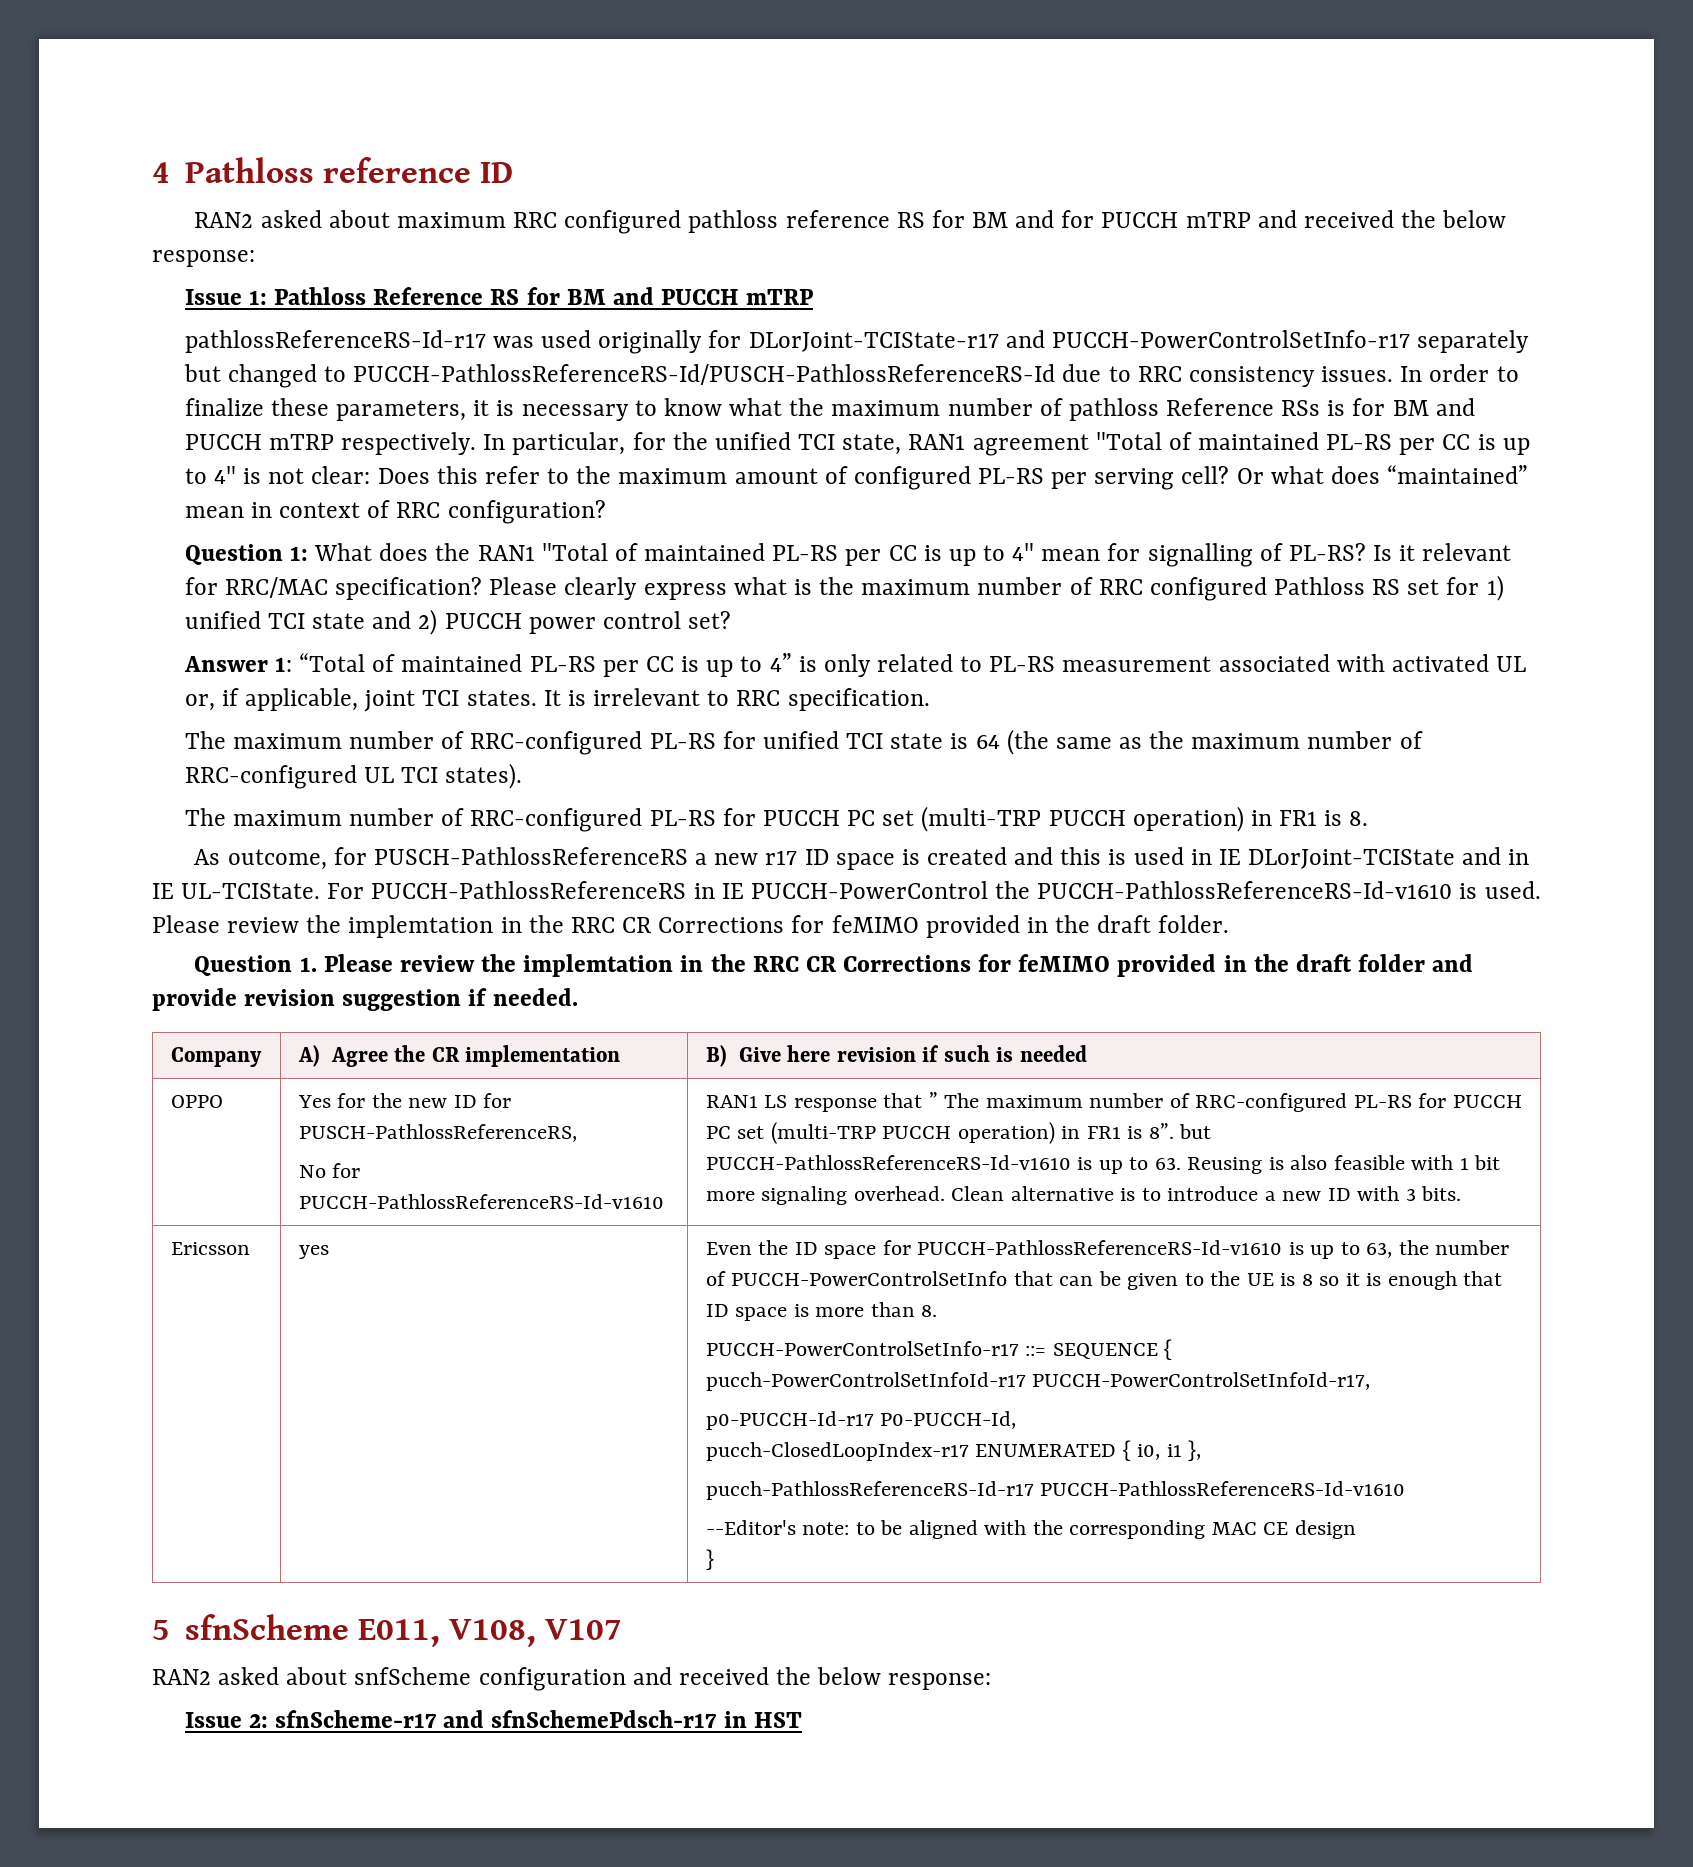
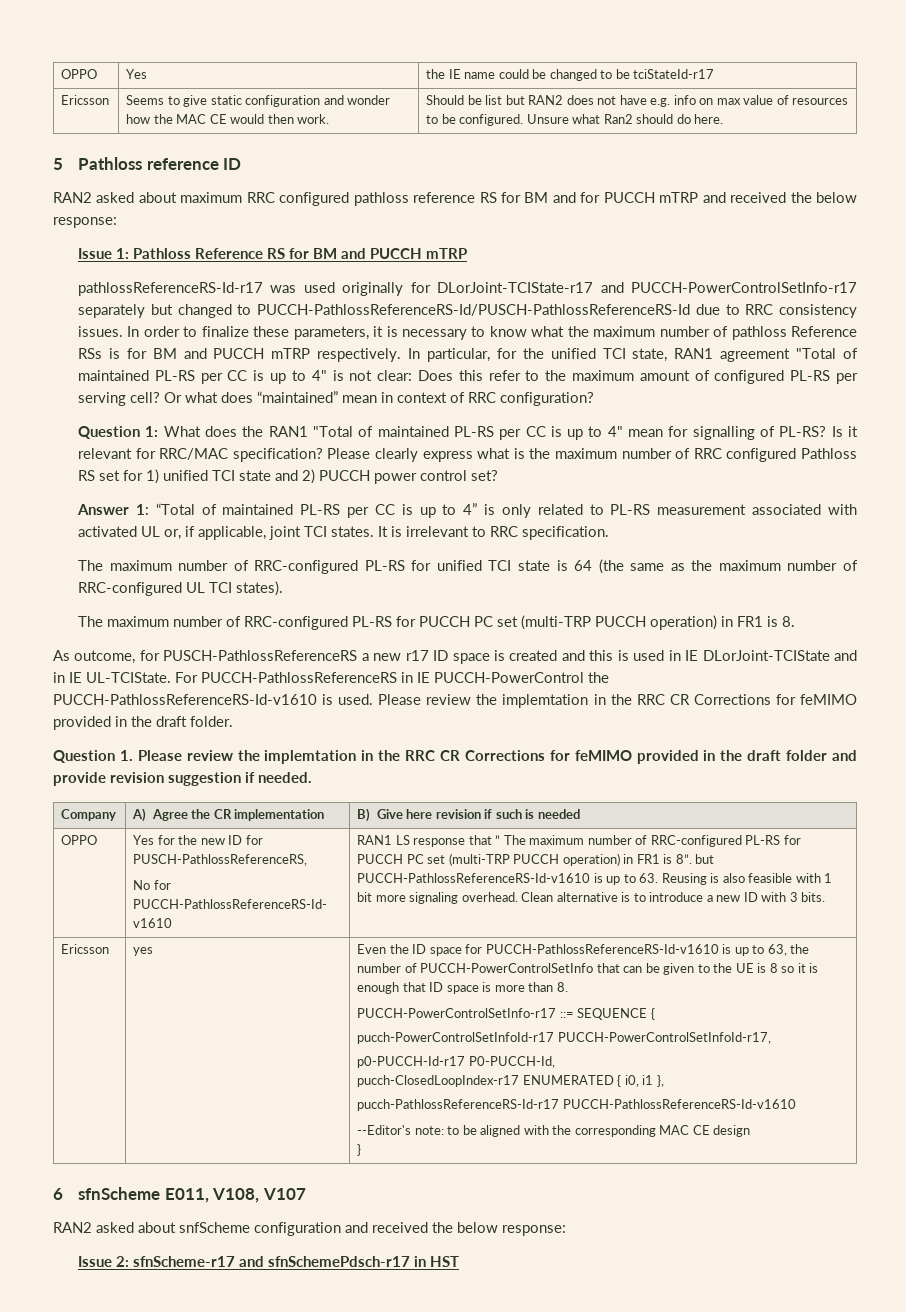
- 4 Pathloss reference ID
+ OPPO | Yes | the IE name could be changed to be tciStateId-r17
+ Ericsson | Seems to give static configuration and wonder how the MAC CE would then work. | Should be list but RAN2 does not have e.g. info on max value of resources to be configured. Unsure what Ran2 should do here.
+ 5 Pathloss reference ID
- 5 sfnScheme E011, V108, V107
+ 6 sfnScheme E011, V108, V107

